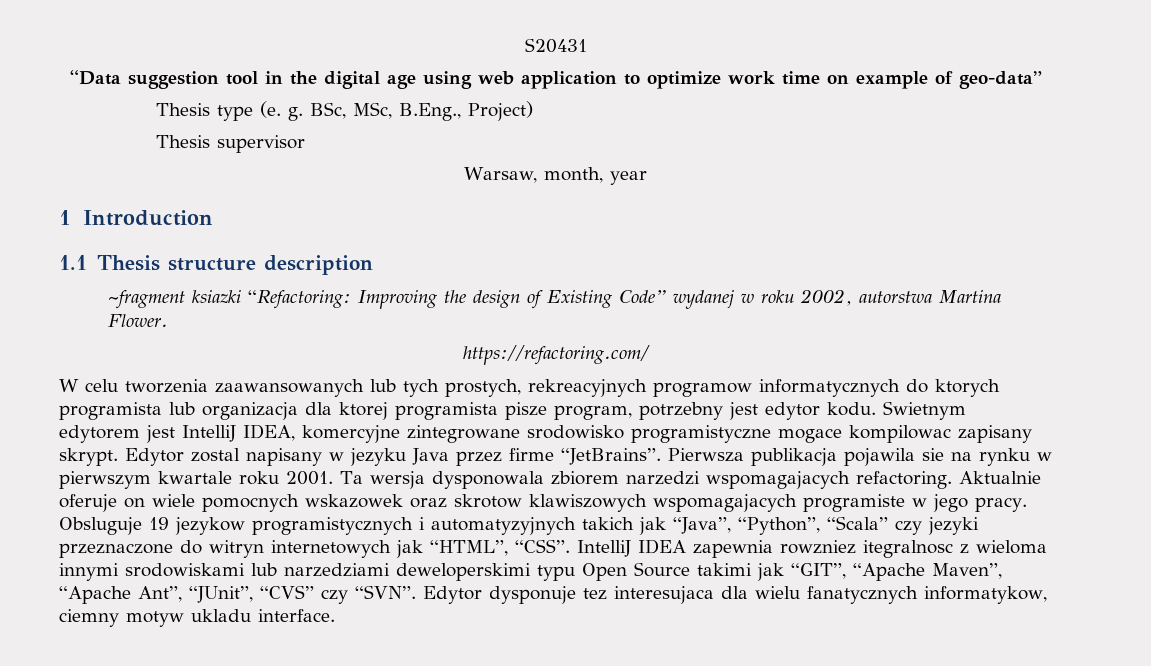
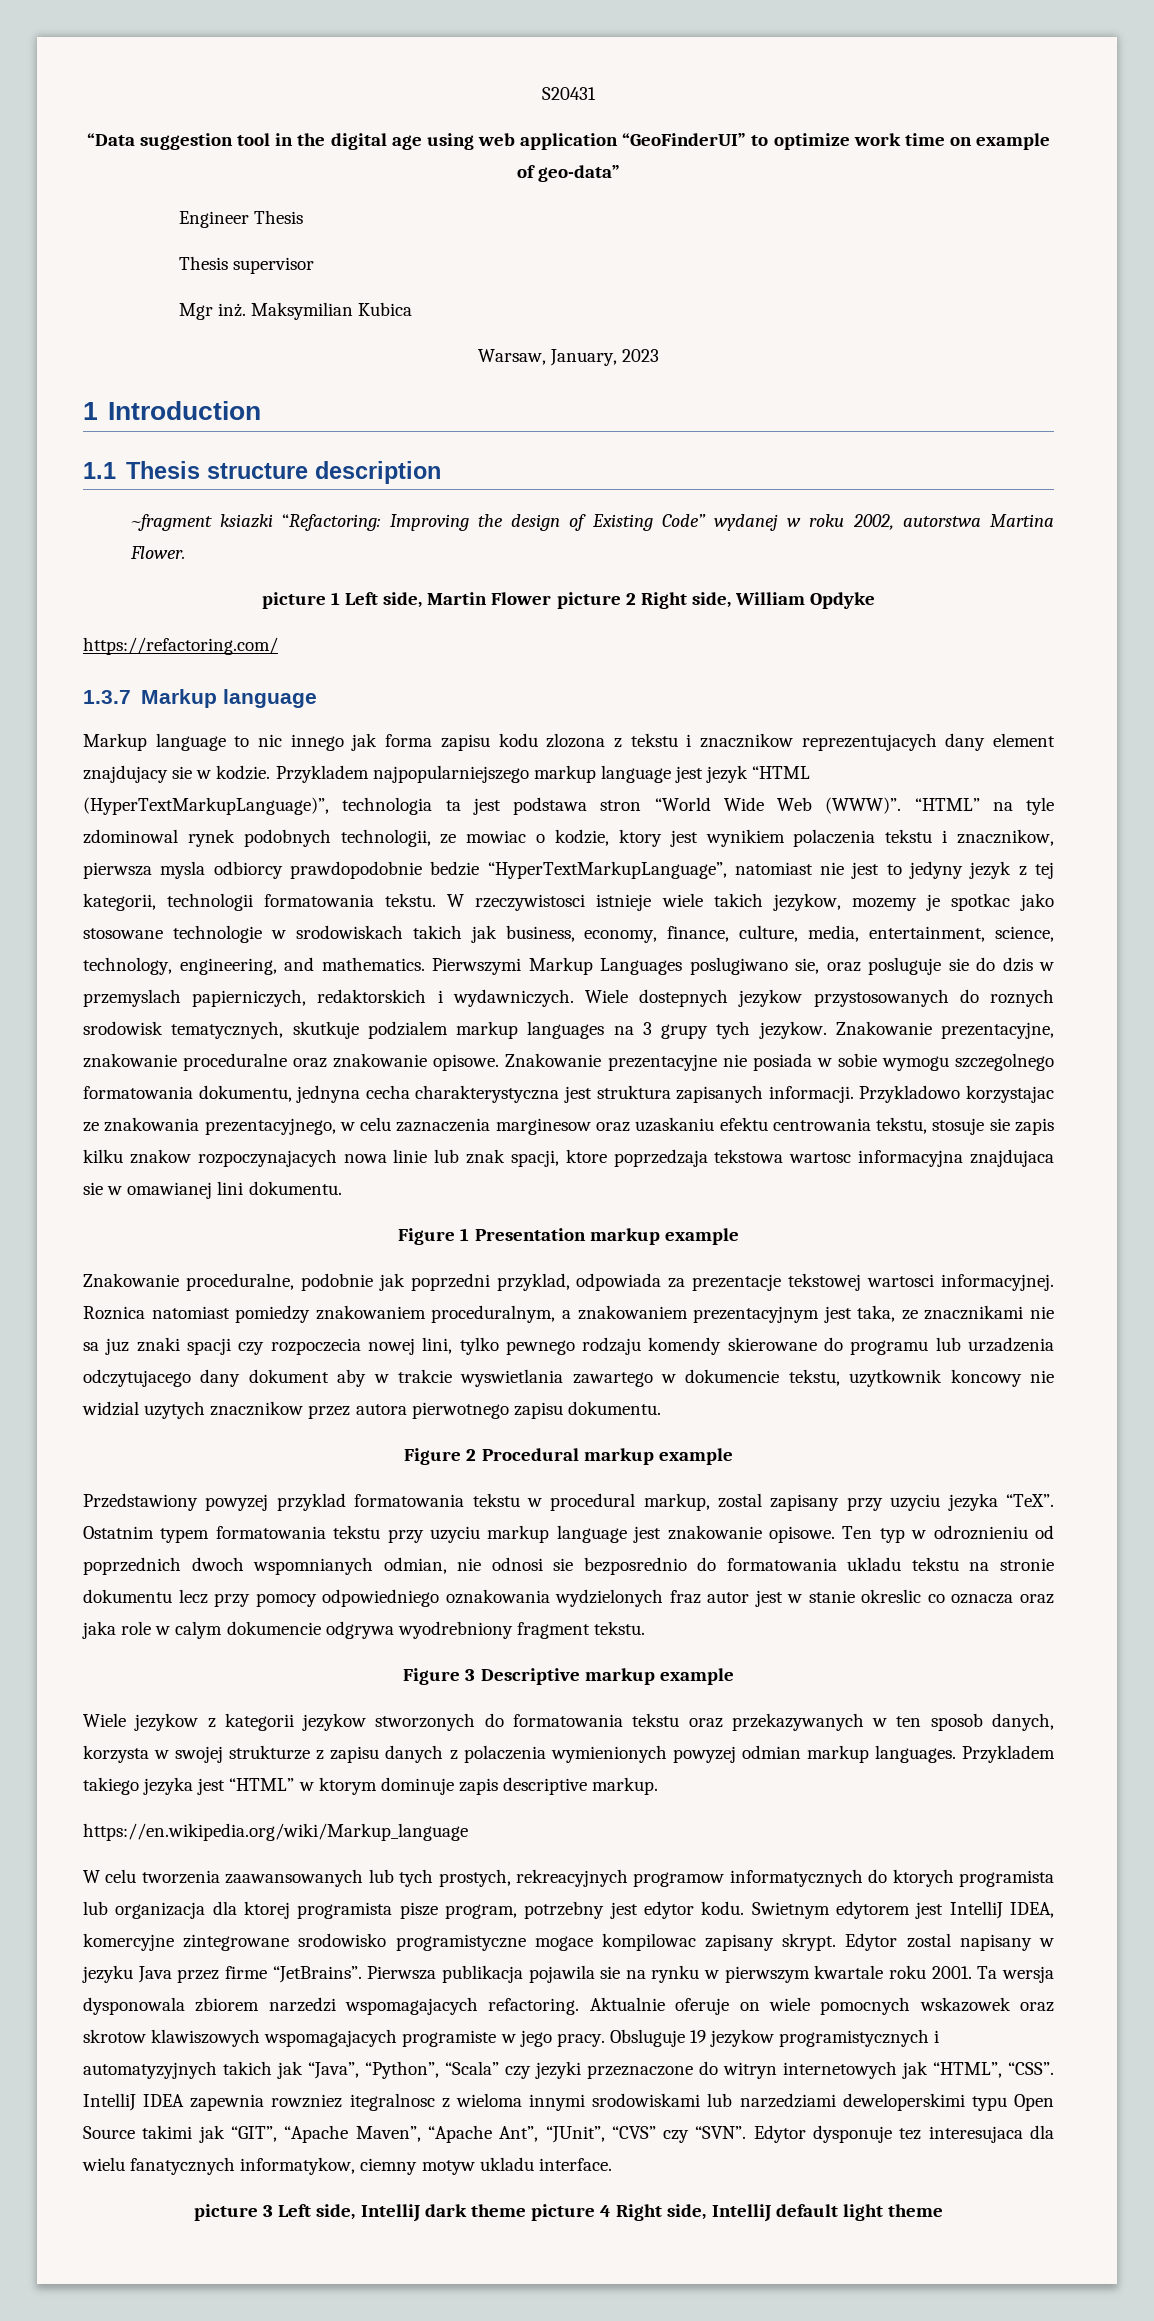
- “Data suggestion tool in the digital age using web application to optimize work time on example of geo-data”
+ “Data suggestion tool in the digital age using web application “GeoFinderUI” to optimize work time on example of geo-data”
- Thesis type (e. g. BSc, MSc, B.Eng., Project)
+ Engineer Thesis
  Thesis supervisor
+ Mgr inż. Maksymilian Kubica
- Warsaw, month, year
+ Warsaw, January, 2023
+ picture 1 Left side, Martin Flower picture 2 Right side, William Opdyke
  https://refactoring.com/
+ 1.3.7 Markup language
+ Markup language to nic innego jak forma zapisu kodu zlozona z tekstu i znacznikow reprezentujacych dany element znajdujacy sie w kodzie. Przykladem najpopularniejszego markup language jest jezyk “HTML (HyperTextMarkupLanguage)”, technologia ta jest podstawa stron “World Wide Web (WWW)”. “HTML” na tyle zdominowal rynek podobnych technologii, ze mowiac o kodzie, ktory jest wynikiem polaczenia tekstu i znacznikow, pierwsza mysla odbiorcy prawdopodobnie bedzie “HyperTextMarkupLanguage”, natomiast nie jest to jedyny jezyk z tej kategorii, technologii formatowania tekstu. W rzeczywistosci istnieje wiele takich jezykow, mozemy je spotkac jako stosowane technologie w srodowiskach takich jak business, economy, finance, culture, media, entertainment, science, technology, engineering, and mathematics. Pierwszymi Markup Languages poslugiwano sie, oraz posluguje sie do dzis w przemyslach papierniczych, redaktorskich i wydawniczych. Wiele dostepnych jezykow przystosowanych do roznych srodowisk tematycznych, skutkuje podzialem markup languages na 3 grupy tych jezykow. Znakowanie prezentacyjne, znakowanie proceduralne oraz znakowanie opisowe. Znakowanie prezentacyjne nie posiada w sobie wymogu szczegolnego formatowania dokumentu, jednyna cecha charakterystyczna jest struktura zapisanych informacji. Przykladowo korzystajac ze znakowania prezentacyjnego, w celu zaznaczenia marginesow oraz uzaskaniu efektu centrowania tekstu, stosuje sie zapis kilku znakow rozpoczynajacych nowa linie lub znak spacji, ktore poprzedzaja tekstowa wartosc informacyjna znajdujaca sie w omawianej lini dokumentu.
+ Figure 1 Presentation markup example
+ Znakowanie proceduralne, podobnie jak poprzedni przyklad, odpowiada za prezentacje tekstowej wartosci informacyjnej. Roznica natomiast pomiedzy znakowaniem proceduralnym, a znakowaniem prezentacyjnym jest taka, ze znacznikami nie sa juz znaki spacji czy rozpoczecia nowej lini, tylko pewnego rodzaju komendy skierowane do programu lub urzadzenia odczytujacego dany dokument aby w trakcie wyswietlania zawartego w dokumencie tekstu, uzytkownik koncowy nie widzial uzytych znacznikow przez autora pierwotnego zapisu dokumentu.
+ Figure 2 Procedural markup example
+ Przedstawiony powyzej przyklad formatowania tekstu w procedural markup, zostal zapisany przy uzyciu jezyka “TeX”. Ostatnim typem formatowania tekstu przy uzyciu markup language jest znakowanie opisowe. Ten typ w odroznieniu od poprzednich dwoch wspomnianych odmian, nie odnosi sie bezposrednio do formatowania ukladu tekstu na stronie dokumentu lecz przy pomocy odpowiedniego oznakowania wydzielonych fraz autor jest w stanie okreslic co oznacza oraz jaka role w calym dokumencie odgrywa wyodrebniony fragment tekstu.
+ Figure 3 Descriptive markup example
+ Wiele jezykow z kategorii jezykow stworzonych do formatowania tekstu oraz przekazywanych w ten sposob danych, korzysta w swojej strukturze z zapisu danych z polaczenia wymienionych powyzej odmian markup languages. Przykladem takiego jezyka jest “HTML” w ktorym dominuje zapis descriptive markup.
+ https://en.wikipedia.org/wiki/Markup_language
+ picture 3 Left side, IntelliJ dark theme picture 4 Right side, IntelliJ default light theme

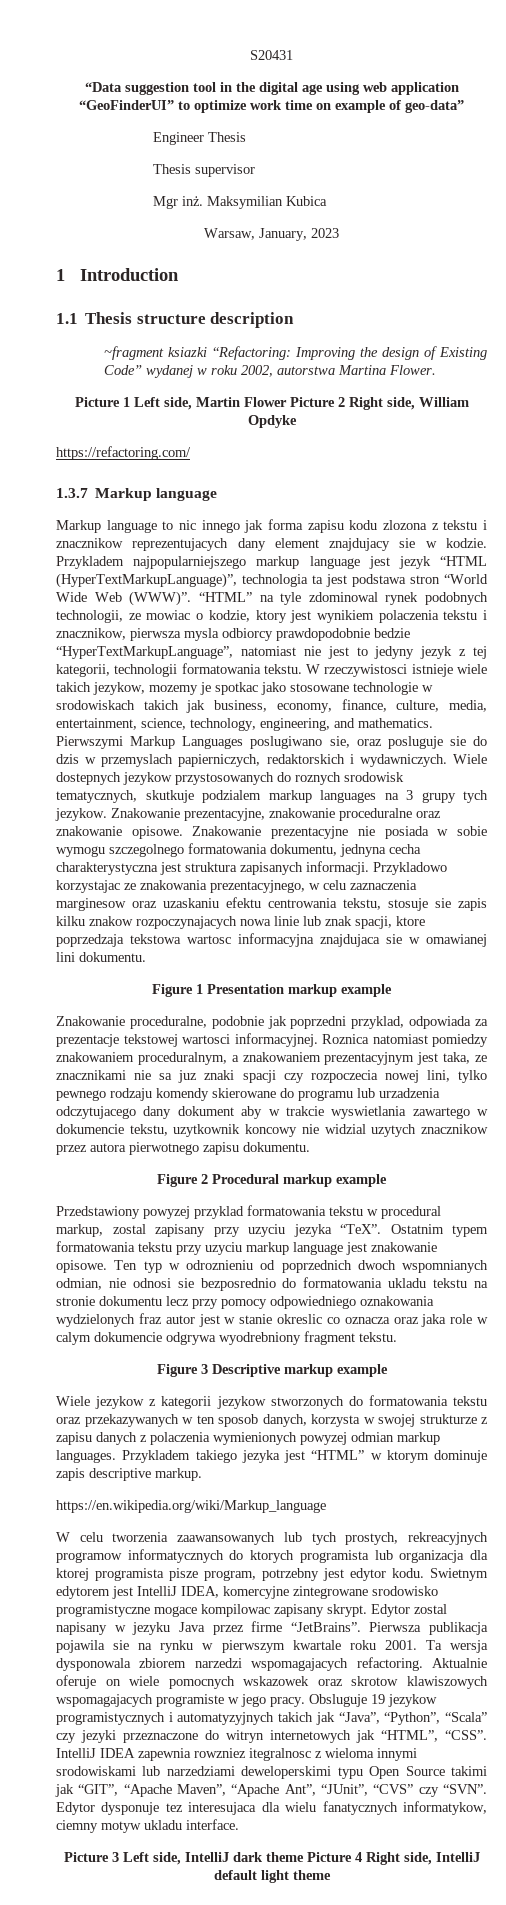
- picture 1 Left side, Martin Flower picture 2 Right side, William Opdyke
+ Picture 1 Left side, Martin Flower Picture 2 Right side, William Opdyke
- picture 3 Left side, IntelliJ dark theme picture 4 Right side, IntelliJ default light theme
+ Picture 3 Left side, IntelliJ dark theme Picture 4 Right side, IntelliJ default light theme

